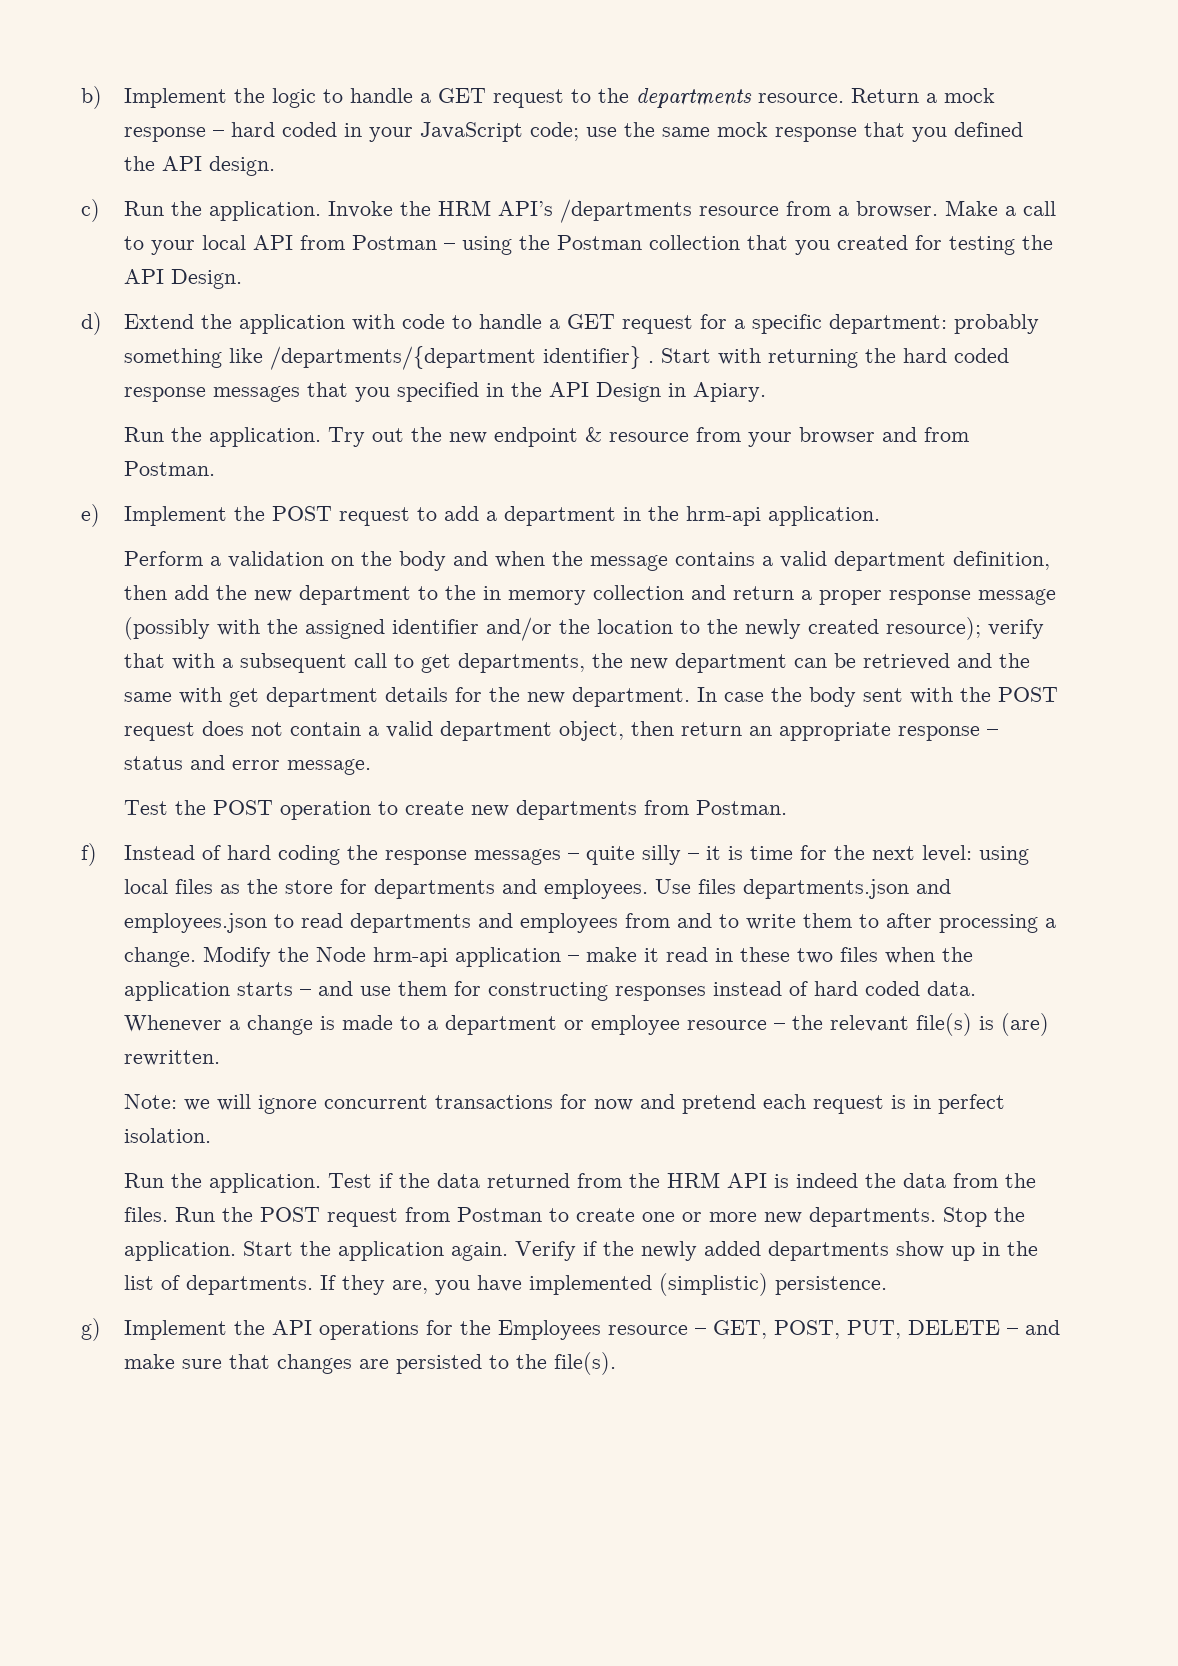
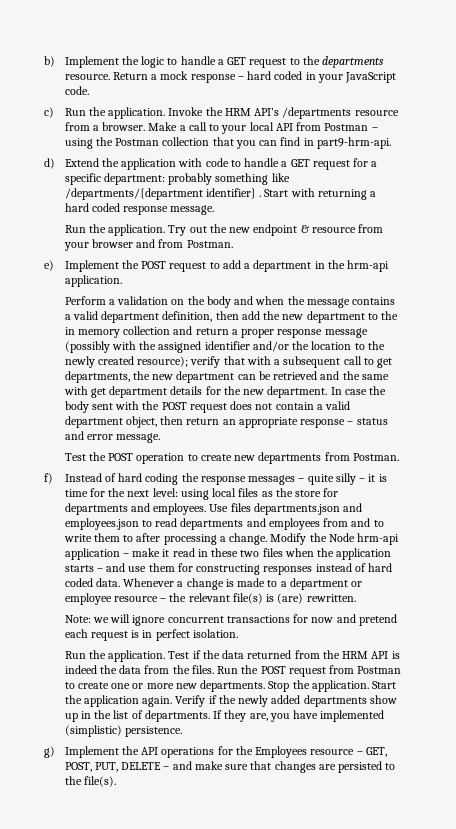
- Return a mock response – hard coded in your JavaScript code; use the same mock response that you defined the API design.
+ Return a mock response – hard coded in your JavaScript code.
- Make a call to your local API from Postman – using the Postman collection that you created for testing the API Design.
+ Make a call to your local API from Postman – using the Postman collection that you can find in part9-hrm-api.
- Start with returning the hard coded response messages that you specified in the API Design in Apiary.
+ Start with returning a hard coded response message.

